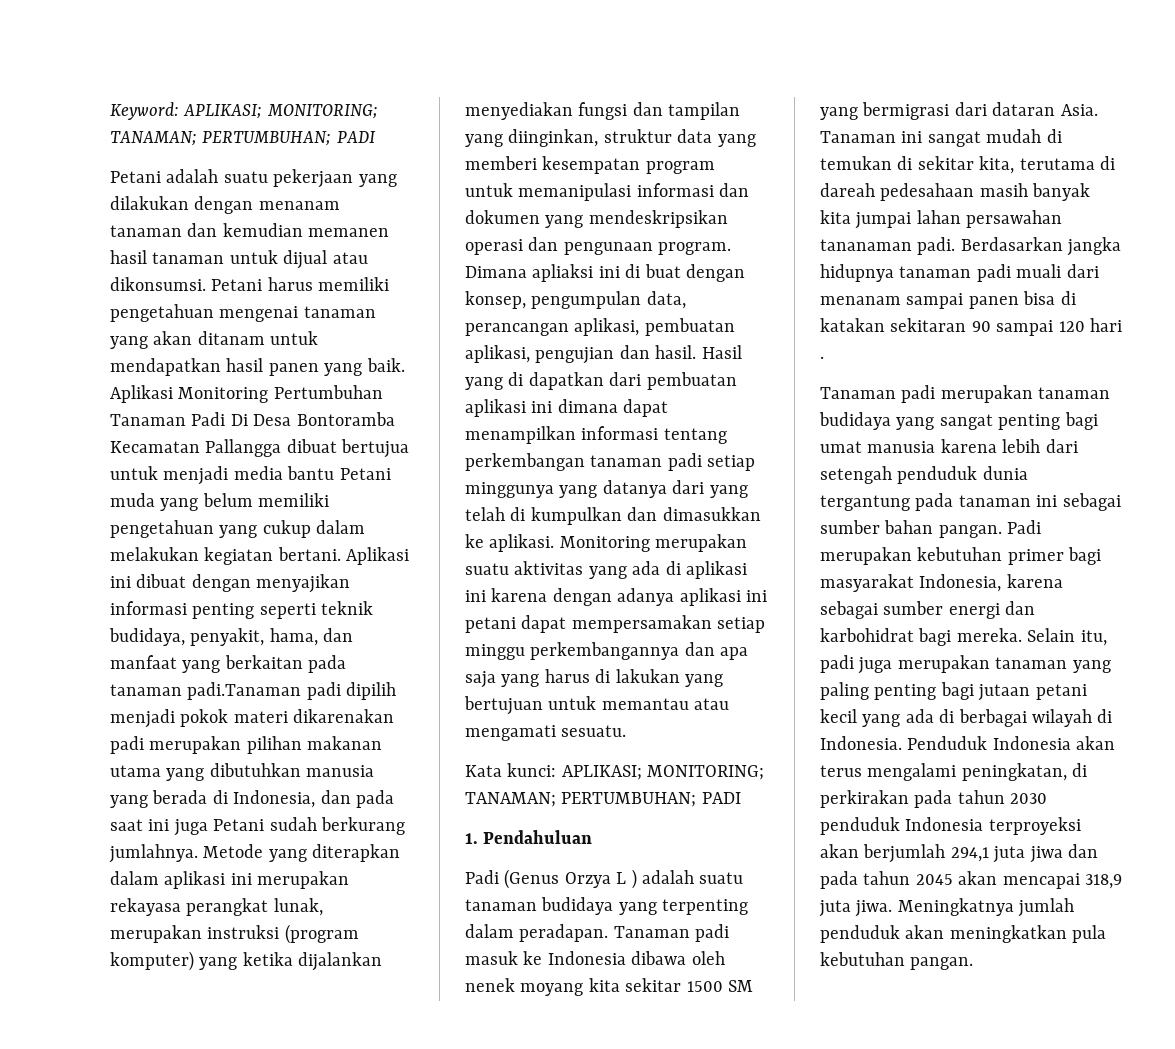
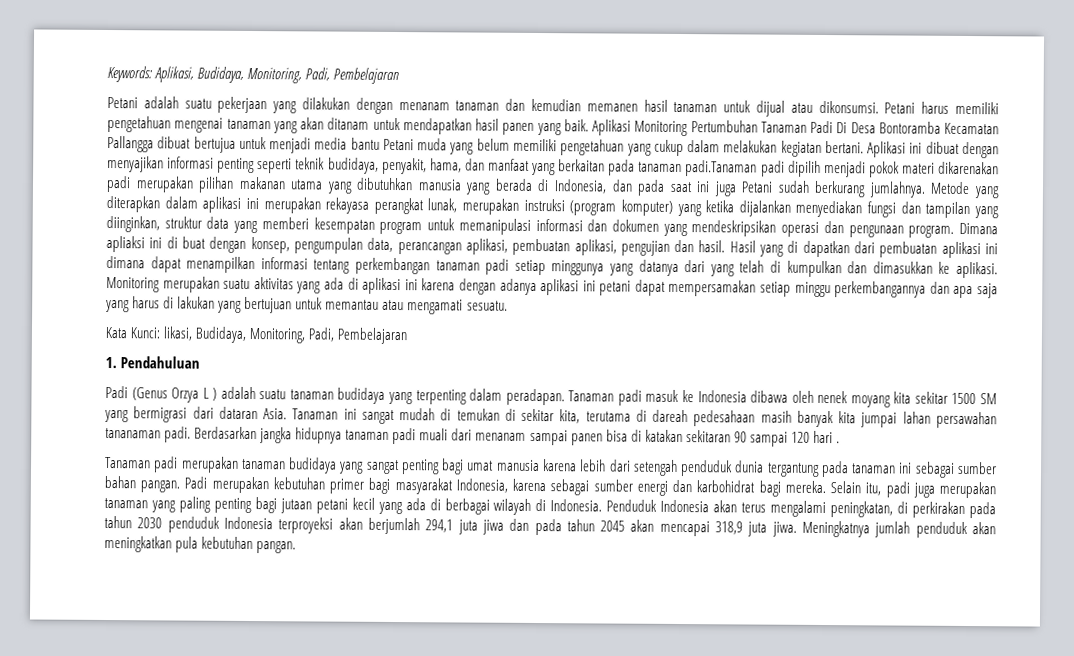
- Keyword: APLIKASI; MONITORING; TANAMAN; PERTUMBUHAN; PADI
+ Keywords: Aplikasi, Budidaya, Monitoring, Padi, Pembelajaran
- Kata kunci: APLIKASI; MONITORING; TANAMAN; PERTUMBUHAN; PADI
+ Kata Kunci: likasi, Budidaya, Monitoring, Padi, Pembelajaran

